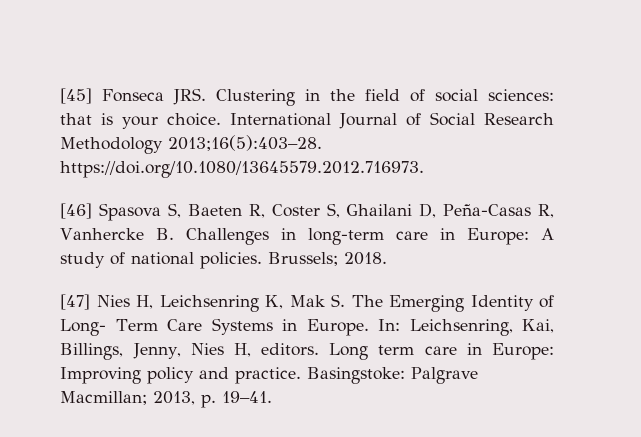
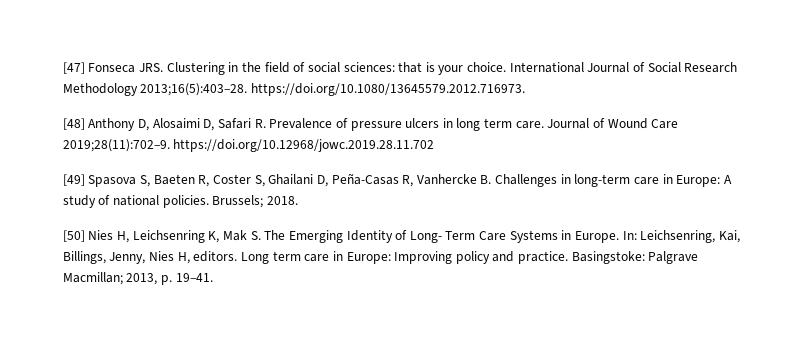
- [45] Fonseca JRS. Clustering in the field of social sciences: that is your choice.
+ [47] Fonseca JRS. Clustering in the field of social sciences: that is your choice.
- [46] Spasova S, Baeten R, Coster S, Ghailani D, Peña-Casas R, Vanhercke B. Challenges in long-term care in Europe: A study of national policies.
+ [48] Anthony D, Alosaimi D, Safari R. Prevalence of pressure ulcers in long term care. Journal of Wound Care 2019;28(11):702–9. https://doi.org/10.12968/jowc.2019.28.11.702
+ [49] Spasova S, Baeten R, Coster S, Ghailani D, Peña-Casas R, Vanhercke B. Challenges in long-term care in Europe: A study of national policies.
- [47] Nies H, Leichsenring K, Mak S. The Emerging Identity of Long- Term Care Systems in Europe.
+ [50] Nies H, Leichsenring K, Mak S. The Emerging Identity of Long- Term Care Systems in Europe.

